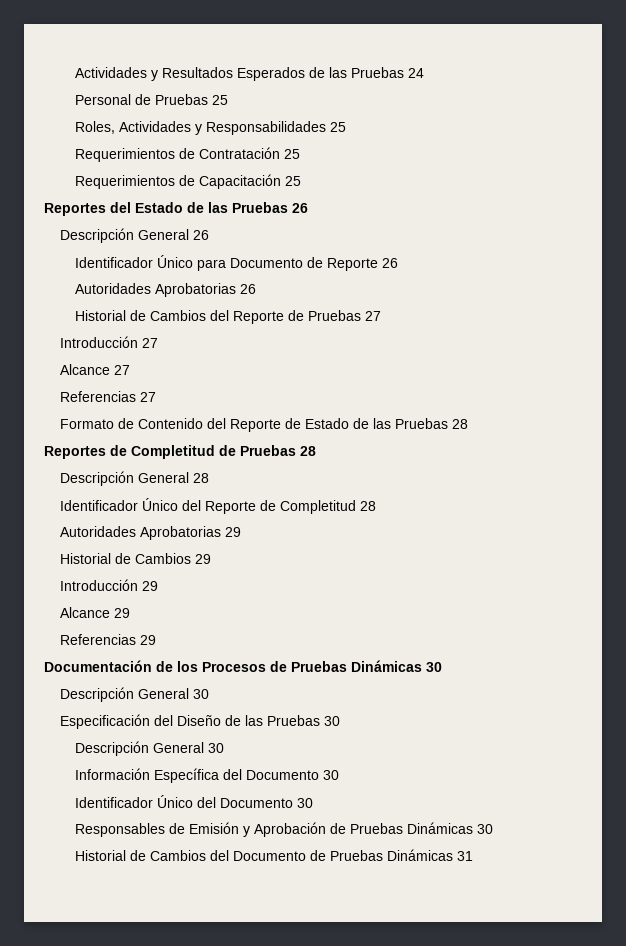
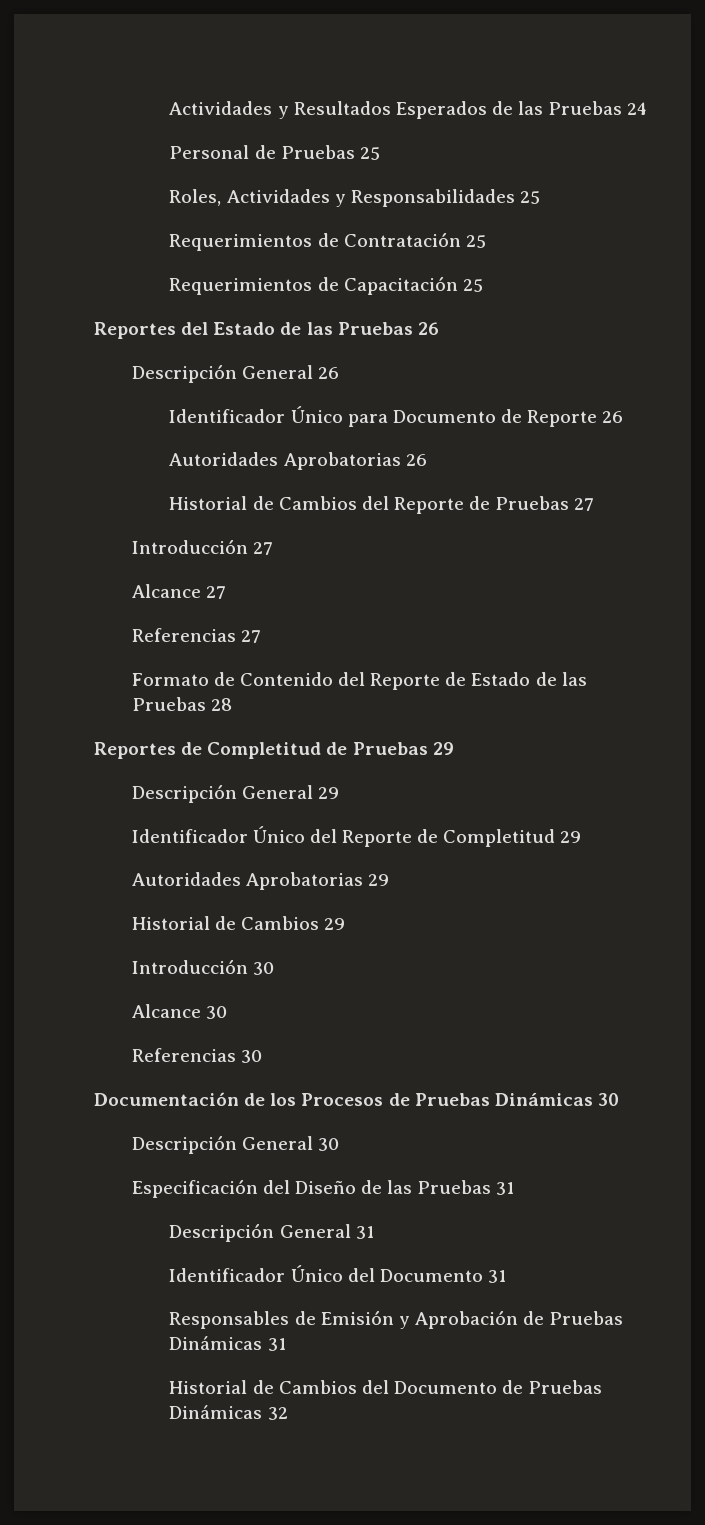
- Reportes de Completitud de Pruebas 28
- Descripción General 28
+ Reportes de Completitud de Pruebas 29
+ Descripción General 29
- Identificador Único del Reporte de Completitud 28
+ Identificador Único del Reporte de Completitud 29
- Introducción 29
- Alcance 29
- Referencias 29
+ Introducción 30
+ Alcance 30
+ Referencias 30
- Especificación del Diseño de las Pruebas 30
- Descripción General 30
- Información Específica del Documento 30
+ Especificación del Diseño de las Pruebas 31
+ Descripción General 31
- Identificador Único del Documento 30
+ Identificador Único del Documento 31
- Responsables de Emisión y Aprobación de Pruebas Dinámicas 30
+ Responsables de Emisión y Aprobación de Pruebas Dinámicas 31
- Historial de Cambios del Documento de Pruebas Dinámicas 31
+ Historial de Cambios del Documento de Pruebas Dinámicas 32

